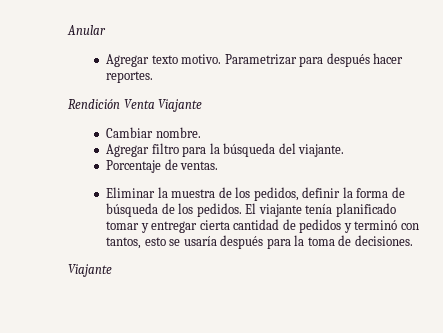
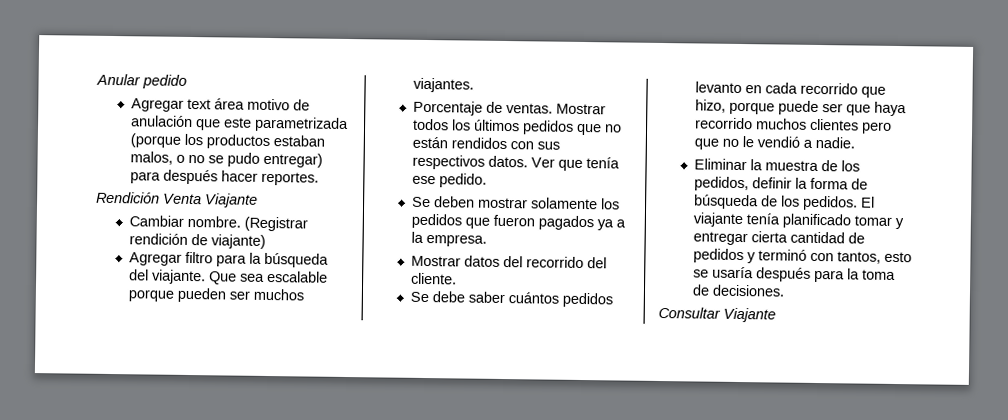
- Anular
- Agregar texto motivo. Parametrizar para después hacer reportes.
+ Anular pedido
+ Agregar text área motivo de anulación que este parametrizada (porque los productos estaban malos, o no se pudo entregar) para después hacer reportes.
+ (Registrar rendición de viajante)
- Agregar filtro para la búsqueda del viajante.
- Porcentaje de ventas.
+ Agregar filtro para la búsqueda del viajante. Que sea escalable porque pueden ser muchos viajantes.
+ Porcentaje de ventas. Mostrar todos los últimos pedidos que no están rendidos con sus respectivos datos. Ver que tenía ese pedido.
+ Se deben mostrar solamente los pedidos que fueron pagados ya a la empresa.
+ Mostrar datos del recorrido del cliente.
+ Se debe saber cuántos pedidos levanto en cada recorrido que hizo, porque puede ser que haya recorrido muchos clientes pero que no le vendió a nadie.
  El viajante tenía planificado tomar y entregar cierta cantidad de pedidos y terminó con tantos, esto se usaría después para la toma de decisiones.
- Viajante
+ Consultar Viajante

